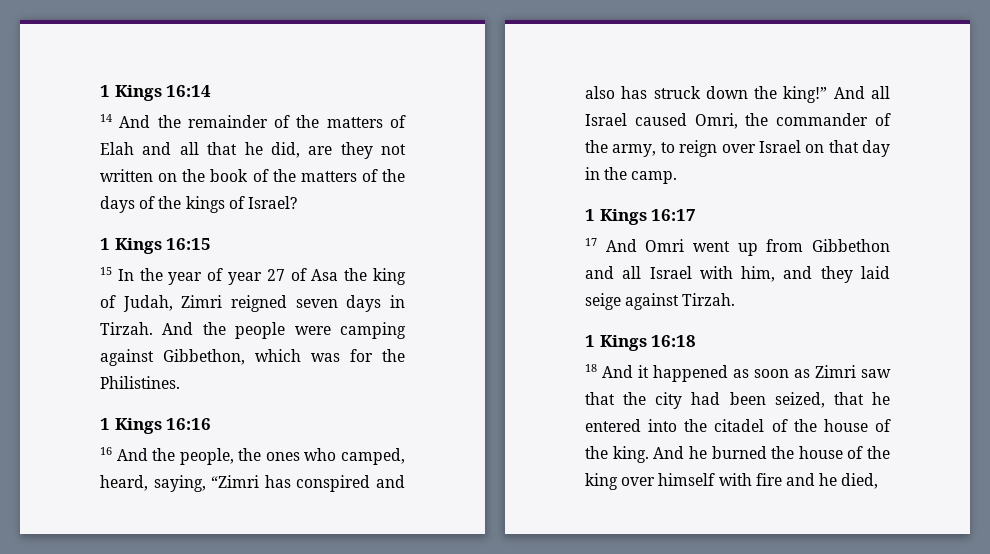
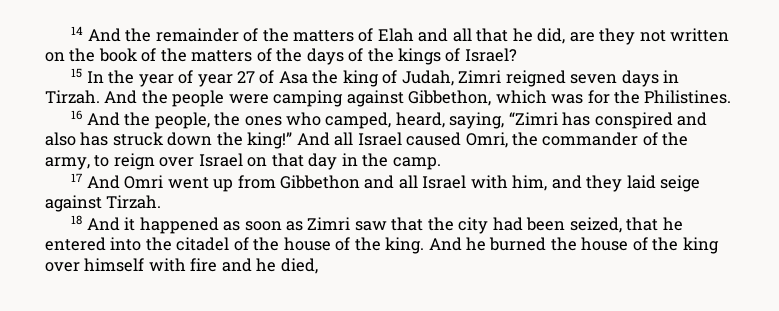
- 1 Kings 16:14
- 1 Kings 16:15
- 1 Kings 16:16
- 1 Kings 16:17
- 1 Kings 16:18

